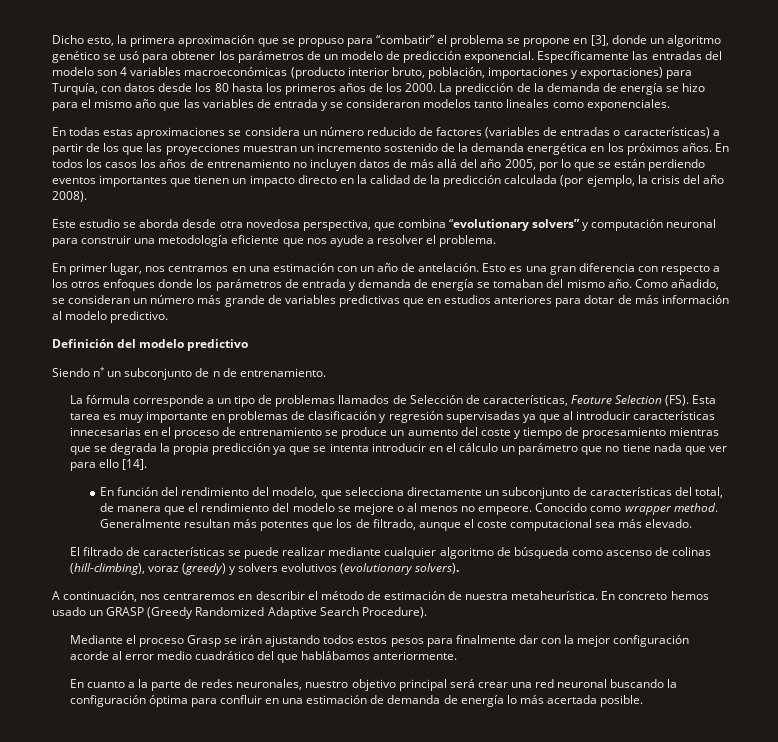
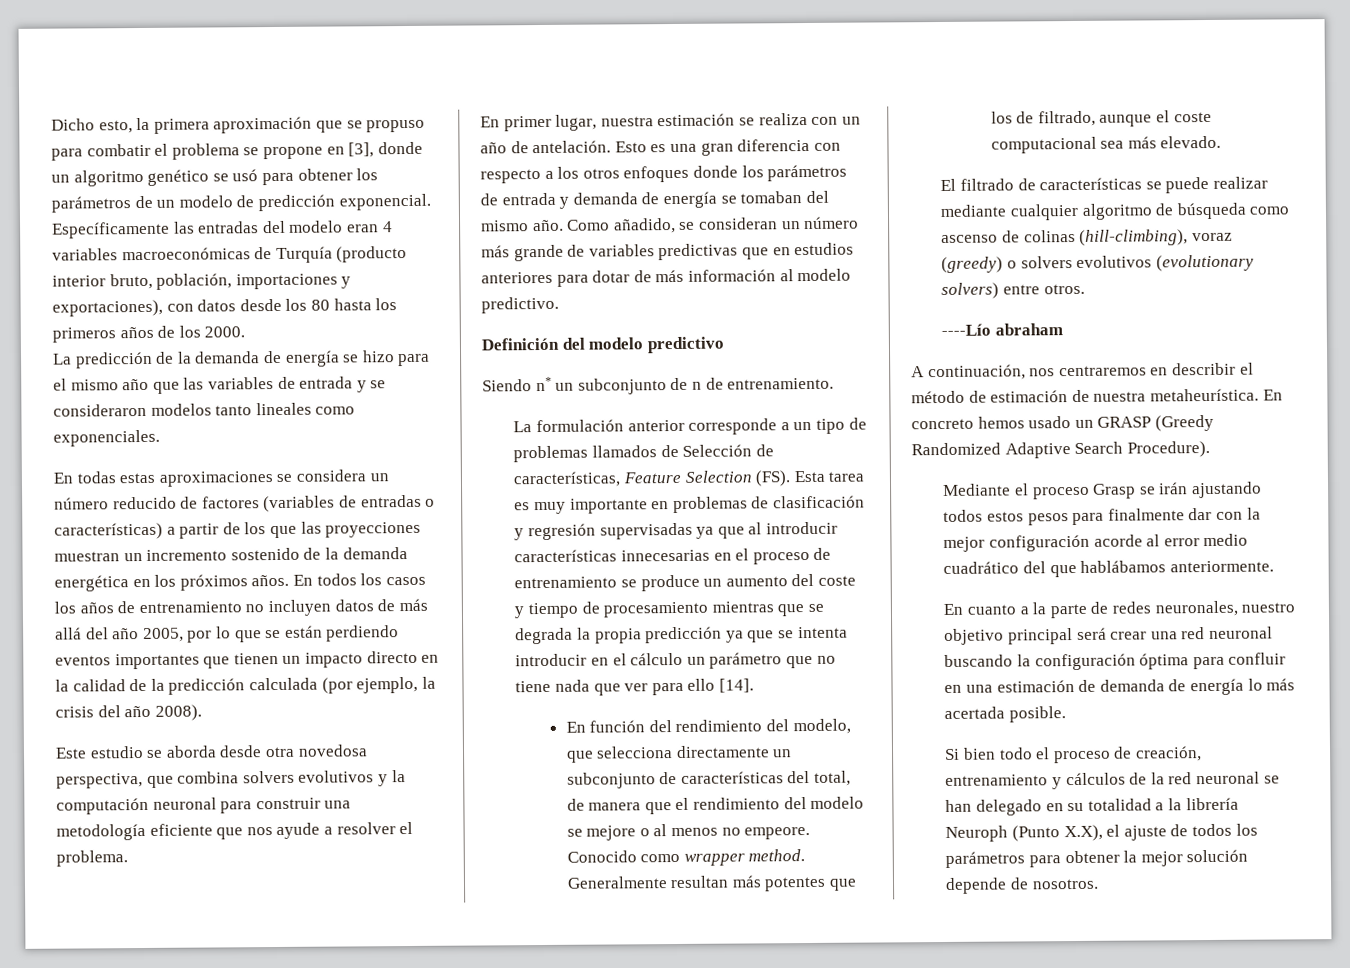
- Dicho esto, la primera aproximación que se propuso para “combatir” el problema se propone en [3], donde un algoritmo genético se usó para obtener los parámetros de un modelo de predicción exponencial.
+ Dicho esto, la primera aproximación que se propuso para combatir el problema se propone en [3], donde un algoritmo genético se usó para obtener los parámetros de un modelo de predicción exponencial.
- Específicamente las entradas del modelo son 4 variables macroeconómicas (producto interior bruto, población, importaciones y exportaciones) para Turquía, con datos desde los 80 hasta los primeros años de los 2000. La predicción de la demanda de energía se hizo para el mismo año que las variables de entrada y se consideraron modelos tanto lineales como exponenciales.
+ Específicamente las entradas del modelo eran 4 variables macroeconómicas de Turquía (producto interior bruto, población, importaciones y exportaciones), con datos desde los 80 hasta los primeros años de los 2000.
+ La predicción de la demanda de energía se hizo para el mismo año que las variables de entrada y se consideraron modelos tanto lineales como exponenciales.
- Este estudio se aborda desde otra novedosa perspectiva, que combina “evolutionary solvers” y computación neuronal para construir una metodología eficiente que nos ayude a resolver el problema.
+ Este estudio se aborda desde otra novedosa perspectiva, que combina solvers evolutivos y la computación neuronal para construir una metodología eficiente que nos ayude a resolver el problema.
- En primer lugar, nos centramos en una estimación con un año de antelación.
+ En primer lugar, nuestra estimación se realiza con un año de antelación.
- La fórmula corresponde a un tipo de problemas llamados de Selección de características, Feature Selection (FS). Esta tarea es muy importante en problemas de clasificación y regresión supervisadas ya que al introducir características innecesarias en el proceso de entrenamiento se produce un aumento del coste y tiempo de procesamiento mientras que se degrada la propia predicción ya que se intenta introducir en el cálculo un parámetro que no tiene nada que ver para ello [14].
+ La formulación anterior corresponde a un tipo de problemas llamados de Selección de características, Feature Selection (FS). Esta tarea es muy importante en problemas de clasificación y regresión supervisadas ya que al introducir características innecesarias en el proceso de entrenamiento se produce un aumento del coste y tiempo de procesamiento mientras que se degrada la propia predicción ya que se intenta introducir en el cálculo un parámetro que no tiene nada que ver para ello [14].
- El filtrado de características se puede realizar mediante cualquier algoritmo de búsqueda como ascenso de colinas (hill-climbing), voraz (greedy) y solvers evolutivos (evolutionary solvers).
+ El filtrado de características se puede realizar mediante cualquier algoritmo de búsqueda como ascenso de colinas (hill-climbing), voraz (greedy) o solvers evolutivos (evolutionary solvers) entre otros.
+ ----Lío abraham
+ Si bien todo el proceso de creación, entrenamiento y cálculos de la red neuronal se han delegado en su totalidad a la librería Neuroph (Punto X.X), el ajuste de todos los parámetros para obtener la mejor solución depende de nosotros.

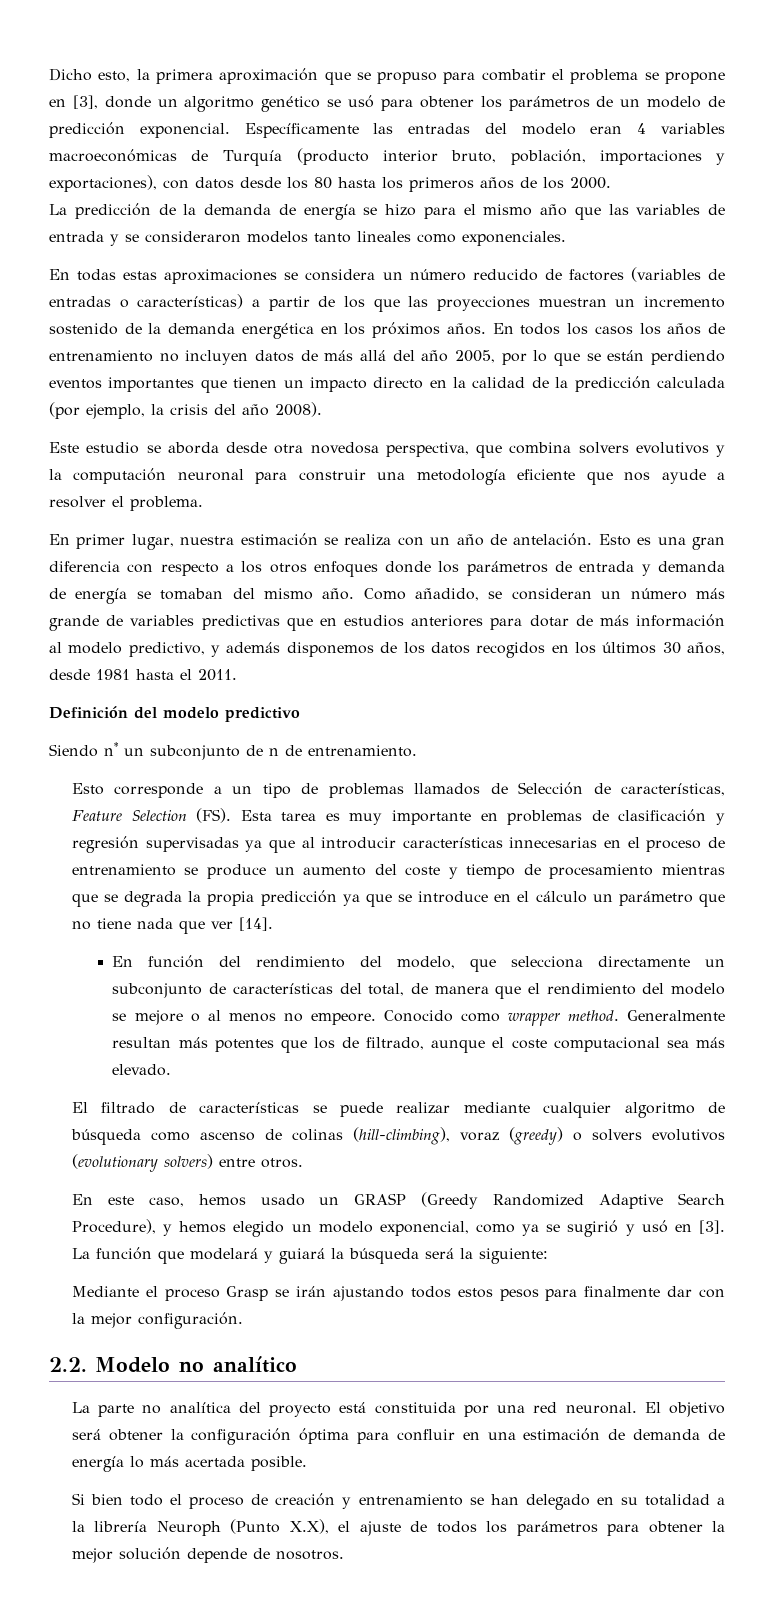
- Como añadido, se consideran un número más grande de variables predictivas que en estudios anteriores para dotar de más información al modelo predictivo.
+ Como añadido, se consideran un número más grande de variables predictivas que en estudios anteriores para dotar de más información al modelo predictivo, y además disponemos de los datos recogidos en los últimos 30 años, desde 1981 hasta el 2011.
- La formulación anterior corresponde a un tipo de problemas llamados de Selección de características, Feature Selection (FS). Esta tarea es muy importante en problemas de clasificación y regresión supervisadas ya que al introducir características innecesarias en el proceso de entrenamiento se produce un aumento del coste y tiempo de procesamiento mientras que se degrada la propia predicción ya que se intenta introducir en el cálculo un parámetro que no tiene nada que ver para ello [14].
+ Esto corresponde a un tipo de problemas llamados de Selección de características, Feature Selection (FS). Esta tarea es muy importante en problemas de clasificación y regresión supervisadas ya que al introducir características innecesarias en el proceso de entrenamiento se produce un aumento del coste y tiempo de procesamiento mientras que se degrada la propia predicción ya que se introduce en el cálculo un parámetro que no tiene nada que ver [14].
- ----Lío abraham
- A continuación, nos centraremos en describir el método de estimación de nuestra metaheurística. En concreto hemos usado un GRASP (Greedy Randomized Adaptive Search Procedure).
+ En este caso, hemos usado un GRASP (Greedy Randomized Adaptive Search Procedure), y hemos elegido un modelo exponencial, como ya se sugirió y usó en [3]. La función que modelará y guiará la búsqueda será la siguiente:
- Mediante el proceso Grasp se irán ajustando todos estos pesos para finalmente dar con la mejor configuración acorde al error medio cuadrático del que hablábamos anteriormente.
- En cuanto a la parte de redes neuronales, nuestro objetivo principal será crear una red neuronal buscando la configuración óptima para confluir en una estimación de demanda de energía lo más acertada posible.
+ Mediante el proceso Grasp se irán ajustando todos estos pesos para finalmente dar con la mejor configuración.
+ 2.2. Modelo no analítico
+ La parte no analítica del proyecto está constituida por una red neuronal. El objetivo será obtener la configuración óptima para confluir en una estimación de demanda de energía lo más acertada posible.
- Si bien todo el proceso de creación, entrenamiento y cálculos de la red neuronal se han delegado en su totalidad a la librería Neuroph (Punto X.X), el ajuste de todos los parámetros para obtener la mejor solución depende de nosotros.
+ Si bien todo el proceso de creación y entrenamiento se han delegado en su totalidad a la librería Neuroph (Punto X.X), el ajuste de todos los parámetros para obtener la mejor solución depende de nosotros.

